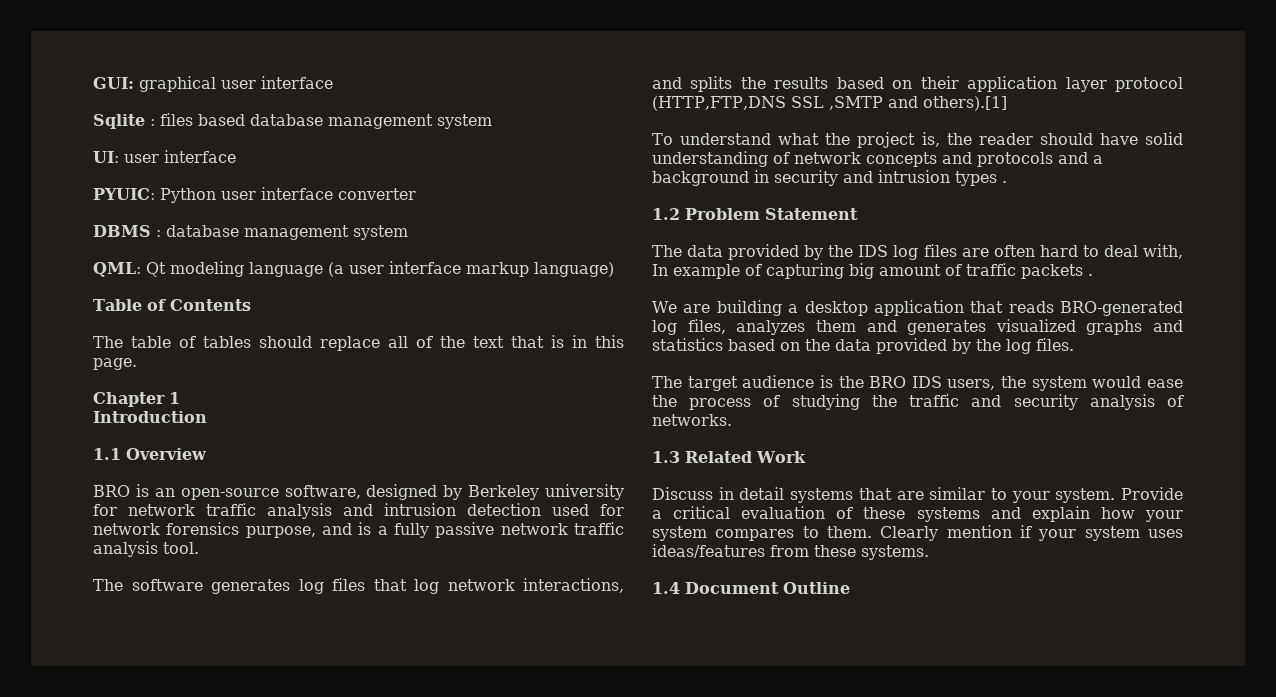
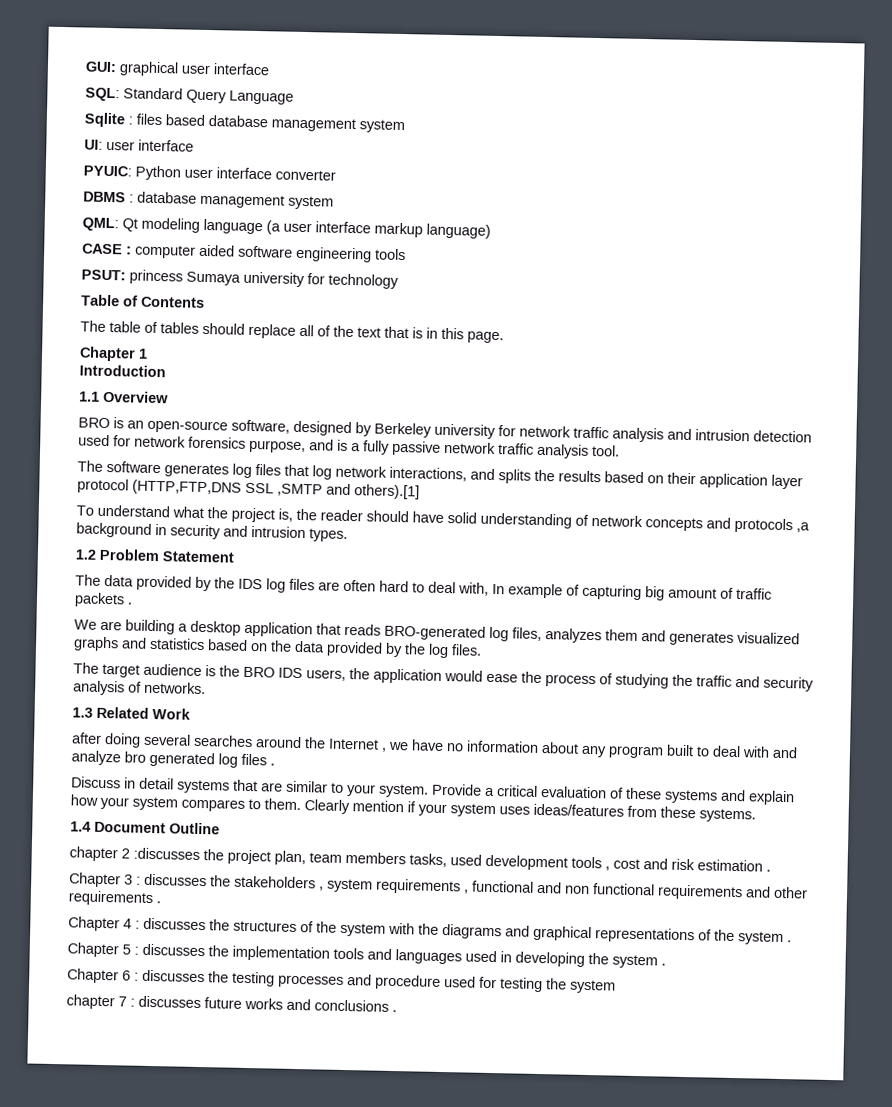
+ SQL: Standard Query Language
+ CASE : computer aided software engineering tools
+ PSUT: princess Sumaya university for technology
- To understand what the project is, the reader should have solid understanding of network concepts and protocols and a background in security and intrusion types .
+ To understand what the project is, the reader should have solid understanding of network concepts and protocols ,a background in security and intrusion types.
- The target audience is the BRO IDS users, the system would ease the process of studying the traffic and security analysis of networks.
+ The target audience is the BRO IDS users, the application would ease the process of studying the traffic and security analysis of networks.
+ after doing several searches around the Internet , we have no information about any program built to deal with and analyze bro generated log files .
+ chapter 2 :discusses the project plan, team members tasks, used development tools , cost and risk estimation .
+ Chapter 3 : discusses the stakeholders , system requirements , functional and non functional requirements and other requirements .
+ Chapter 4 : discusses the structures of the system with the diagrams and graphical representations of the system .
+ Chapter 5 : discusses the implementation tools and languages used in developing the system .
+ Chapter 6 : discusses the testing processes and procedure used for testing the system
+ chapter 7 : discusses future works and conclusions .

